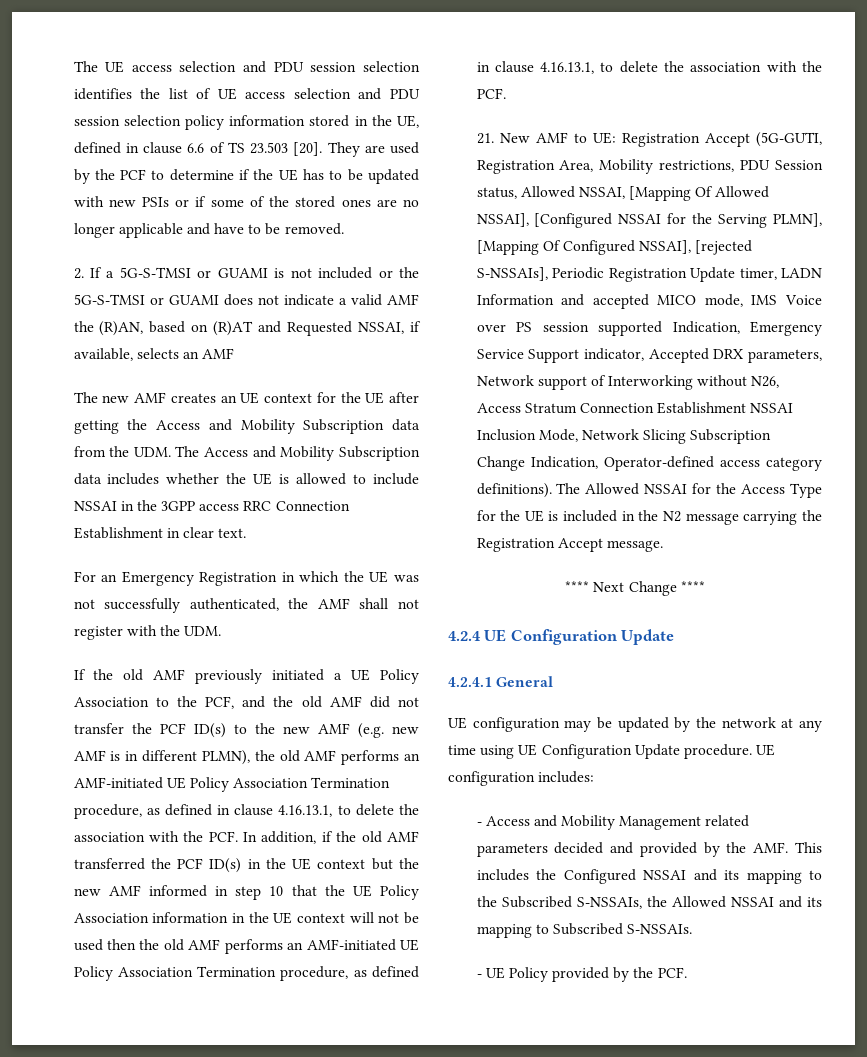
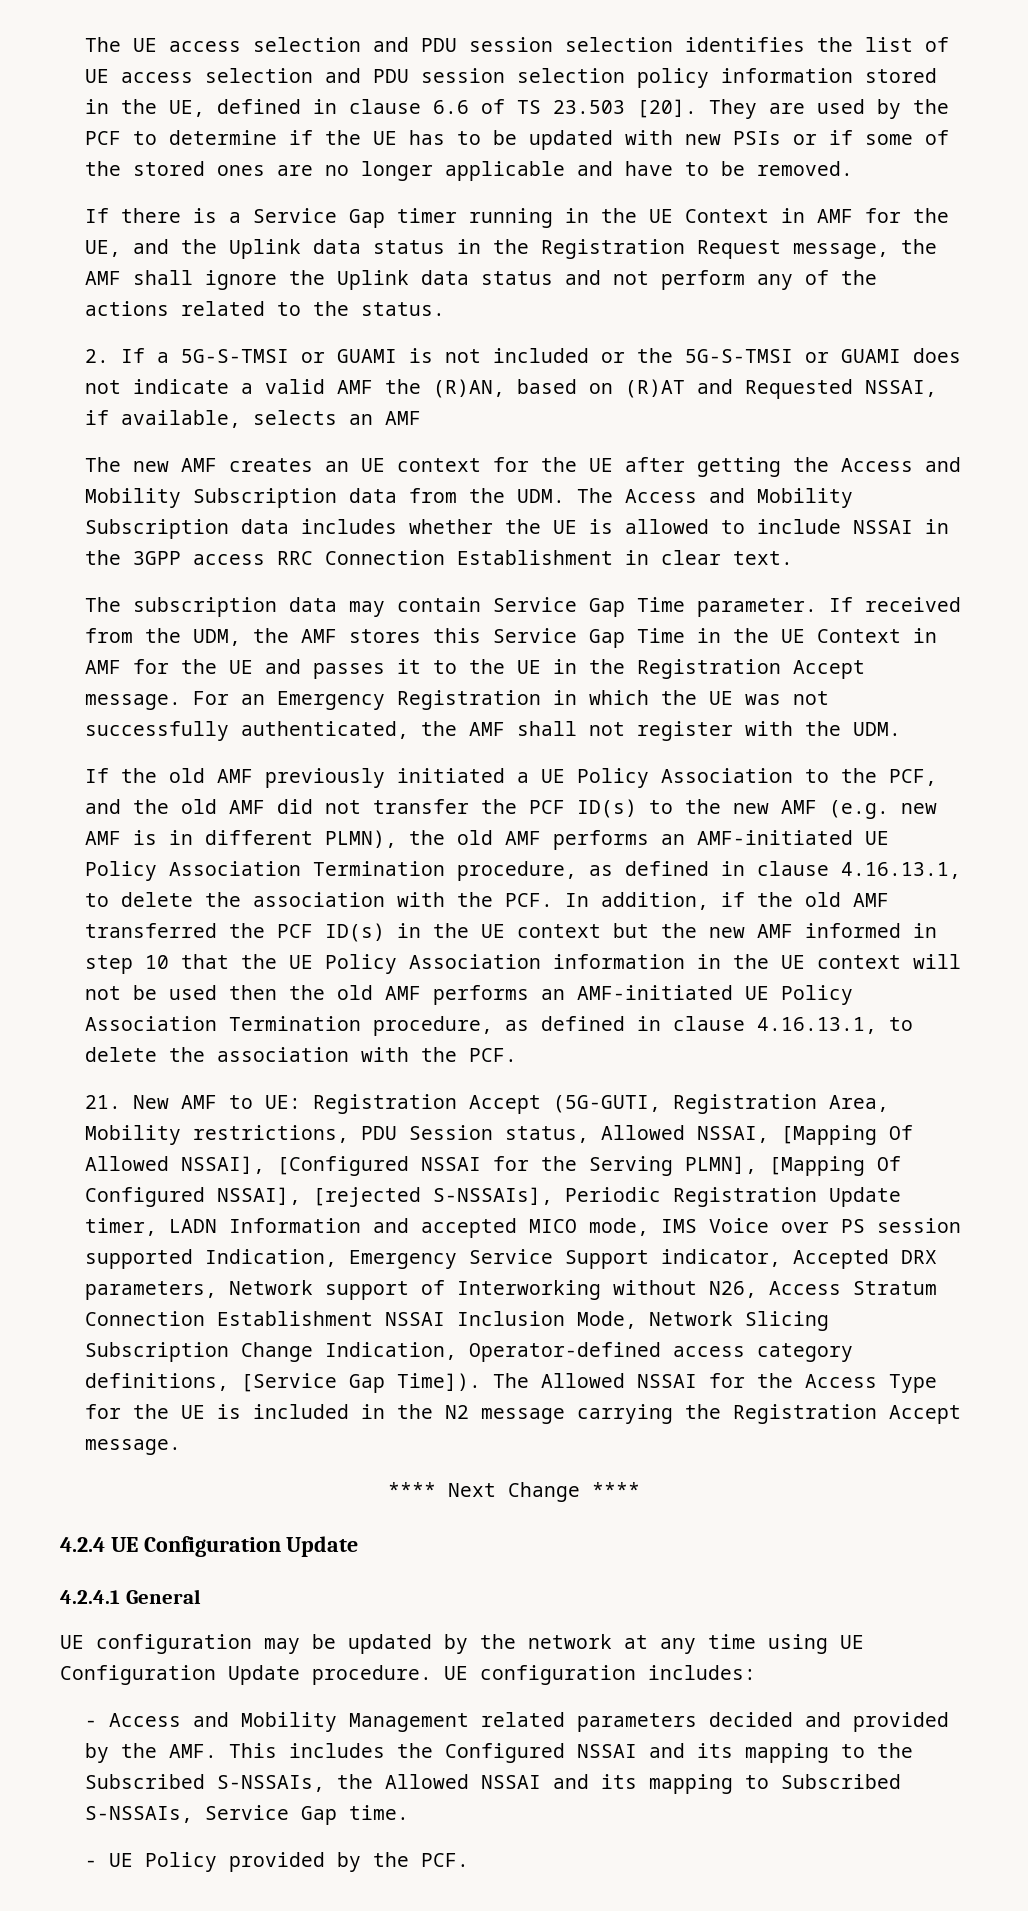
+ If there is a Service Gap timer running in the UE Context in AMF for the UE, and the Uplink data status in the Registration Request message, the AMF shall ignore the Uplink data status and not perform any of the actions related to the status.
+ The subscription data may contain Service Gap Time parameter. If received from the UDM, the AMF stores this Service Gap Time in the UE Context in AMF for the UE and passes it to the UE in the Registration Accept message.
- Registration Accept (5G-GUTI, Registration Area, Mobility restrictions, PDU Session status, Allowed NSSAI, [Mapping Of Allowed NSSAI], [Configured NSSAI for the Serving PLMN], [Mapping Of Configured NSSAI], [rejected S-NSSAIs], Periodic Registration Update timer, LADN Information and accepted MICO mode, IMS Voice over PS session supported Indication, Emergency Service Support indicator, Accepted DRX parameters, Network support of Interworking without N26, Access Stratum Connection Establishment NSSAI Inclusion Mode, Network Slicing Subscription Change Indication, Operator-defined access category definitions).
+ Registration Accept (5G-GUTI, Registration Area, Mobility restrictions, PDU Session status, Allowed NSSAI, [Mapping Of Allowed NSSAI], [Configured NSSAI for the Serving PLMN], [Mapping Of Configured NSSAI], [rejected S-NSSAIs], Periodic Registration Update timer, LADN Information and accepted MICO mode, IMS Voice over PS session supported Indication, Emergency Service Support indicator, Accepted DRX parameters, Network support of Interworking without N26, Access Stratum Connection Establishment NSSAI Inclusion Mode, Network Slicing Subscription Change Indication, Operator-defined access category definitions, [Service Gap Time]).
- - Access and Mobility Management related parameters decided and provided by the AMF. This includes the Configured NSSAI and its mapping to the Subscribed S-NSSAIs, the Allowed NSSAI and its mapping to Subscribed S-NSSAIs.
+ - Access and Mobility Management related parameters decided and provided by the AMF. This includes the Configured NSSAI and its mapping to the Subscribed S-NSSAIs, the Allowed NSSAI and its mapping to Subscribed S-NSSAIs, Service Gap time.

